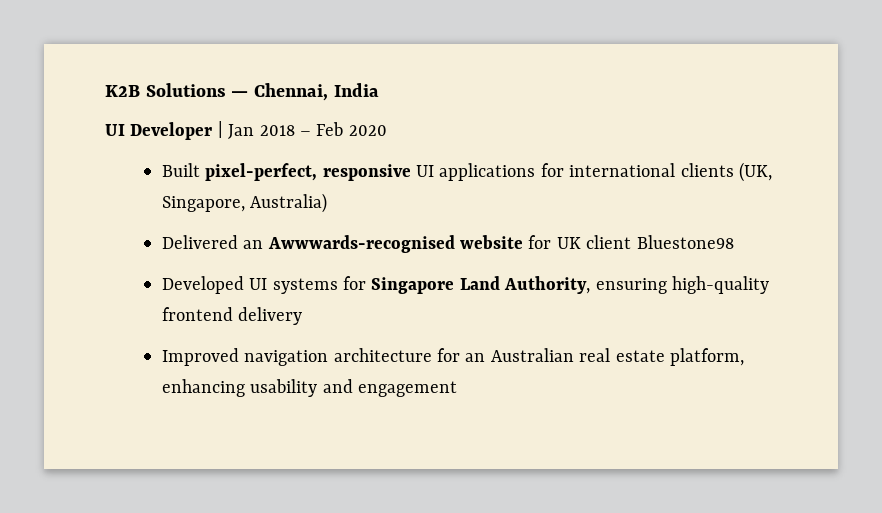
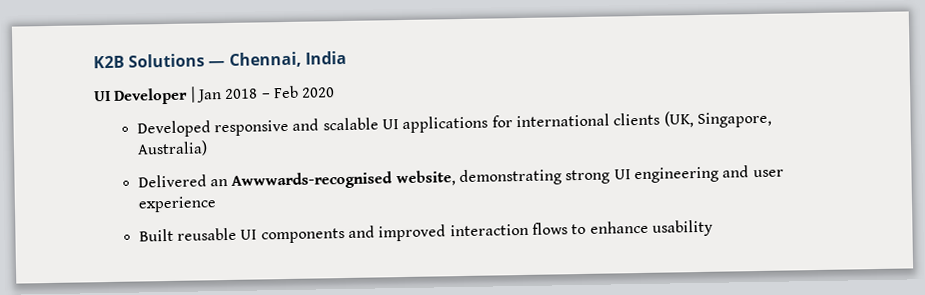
- Built pixel-perfect, responsive UI applications for international clients (UK, Singapore, Australia)
+ Developed responsive and scalable UI applications for international clients (UK, Singapore, Australia)
- Delivered an Awwwards-recognised website for UK client Bluestone98
- Developed UI systems for Singapore Land Authority, ensuring high-quality frontend delivery
- Improved navigation architecture for an Australian real estate platform, enhancing usability and engagement
+ Delivered an Awwwards-recognised website, demonstrating strong UI engineering and user experience
+ Built reusable UI components and improved interaction flows to enhance usability

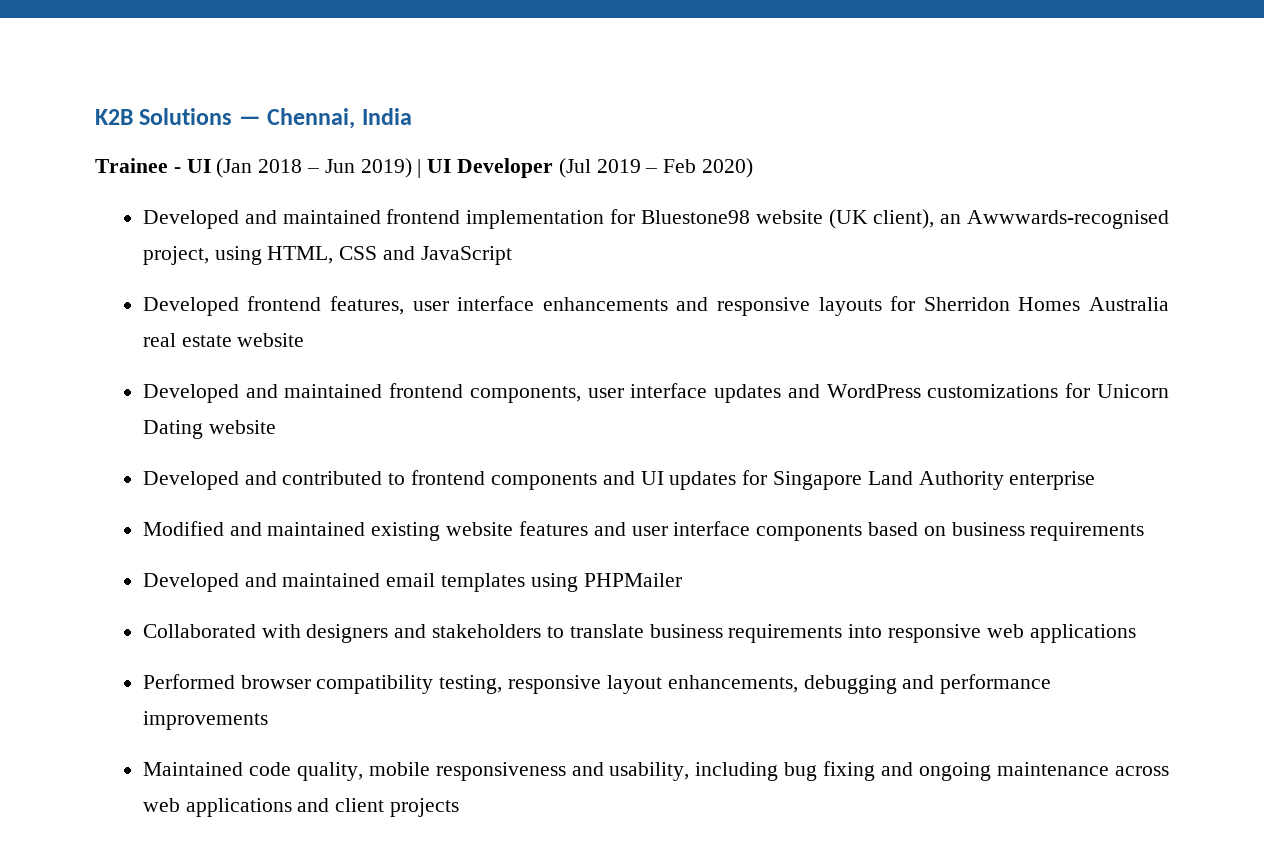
- UI Developer | Jan 2018 – Feb 2020
- Developed responsive and scalable UI applications for international clients (UK, Singapore, Australia)
- Delivered an Awwwards-recognised website, demonstrating strong UI engineering and user experience
- Built reusable UI components and improved interaction flows to enhance usability
+ Trainee - UI (Jan 2018 – Jun 2019) | UI Developer (Jul 2019 – Feb 2020)
+ Developed and maintained frontend implementation for Bluestone98 website (UK client), an Awwwards-recognised project, using HTML, CSS and JavaScript
+ Developed frontend features, user interface enhancements and responsive layouts for Sherridon Homes Australia real estate website
+ Developed and maintained frontend components, user interface updates and WordPress customizations for Unicorn Dating website
+ Developed and contributed to frontend components and UI updates for Singapore Land Authority enterprise
+ Modified and maintained existing website features and user interface components based on business requirements
+ Developed and maintained email templates using PHPMailer
+ Collaborated with designers and stakeholders to translate business requirements into responsive web applications
+ Performed browser compatibility testing, responsive layout enhancements, debugging and performance improvements
+ Maintained code quality, mobile responsiveness and usability, including bug fixing and ongoing maintenance across web applications and client projects

